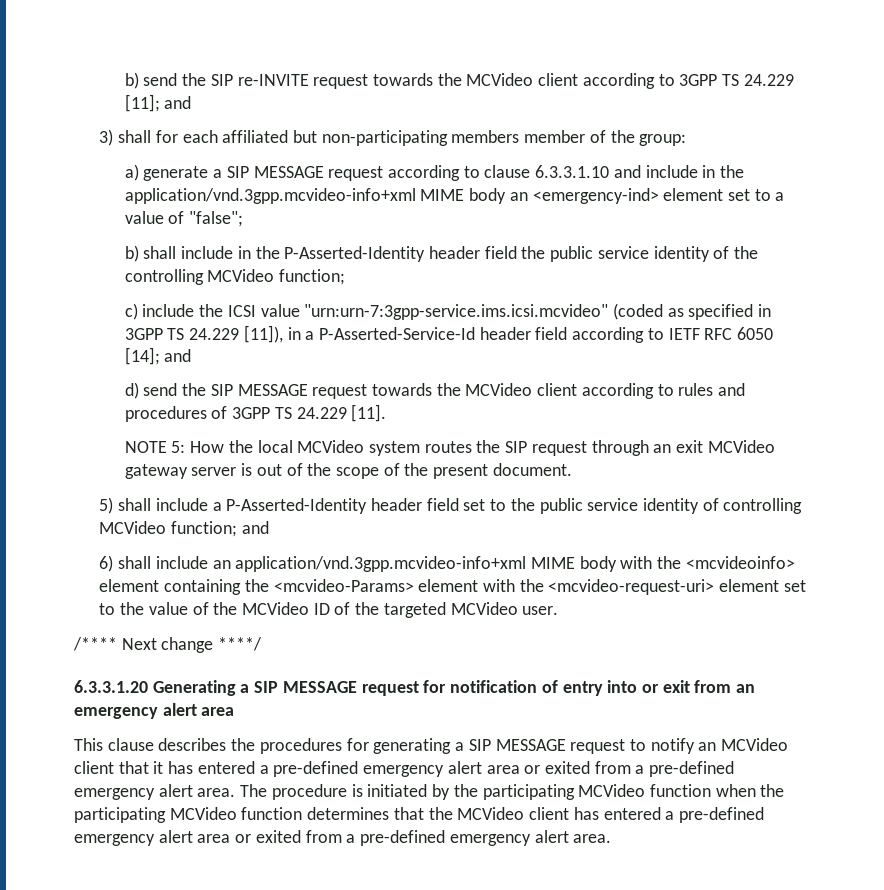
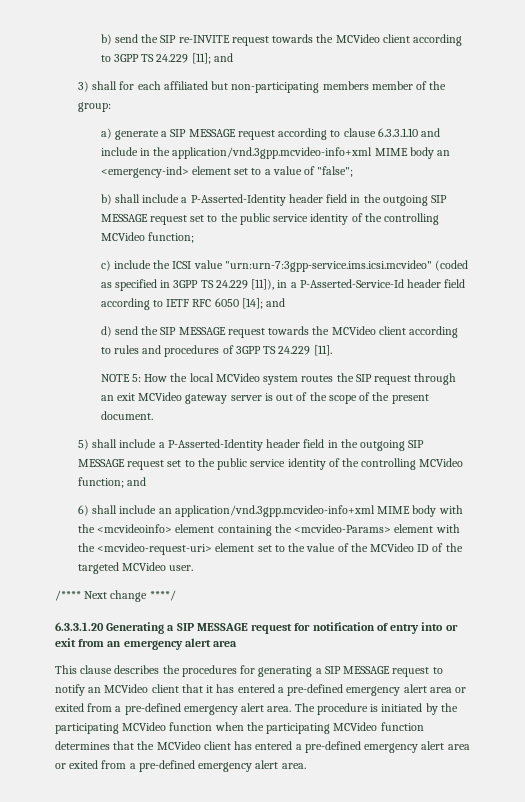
- b) shall include in the P-Asserted-Identity header field the public service identity of the controlling MCVideo function;
+ b) shall include a P-Asserted-Identity header field in the outgoing SIP MESSAGE request set to the public service identity of the controlling MCVideo function;
- 5) shall include a P-Asserted-Identity header field set to the public service identity of controlling MCVideo function; and
+ 5) shall include a P-Asserted-Identity header field in the outgoing SIP MESSAGE request set to the public service identity of the controlling MCVideo function; and

